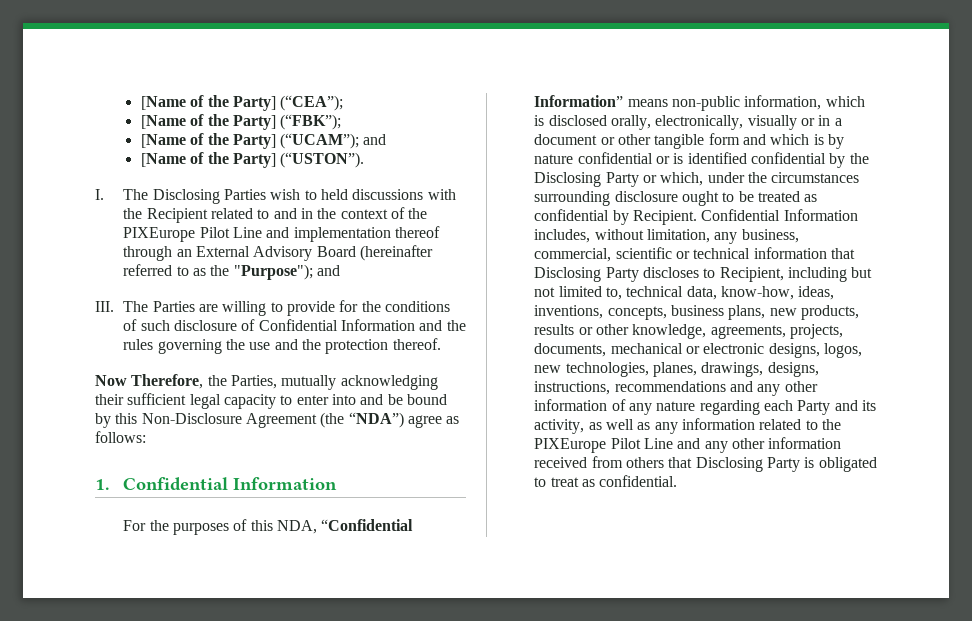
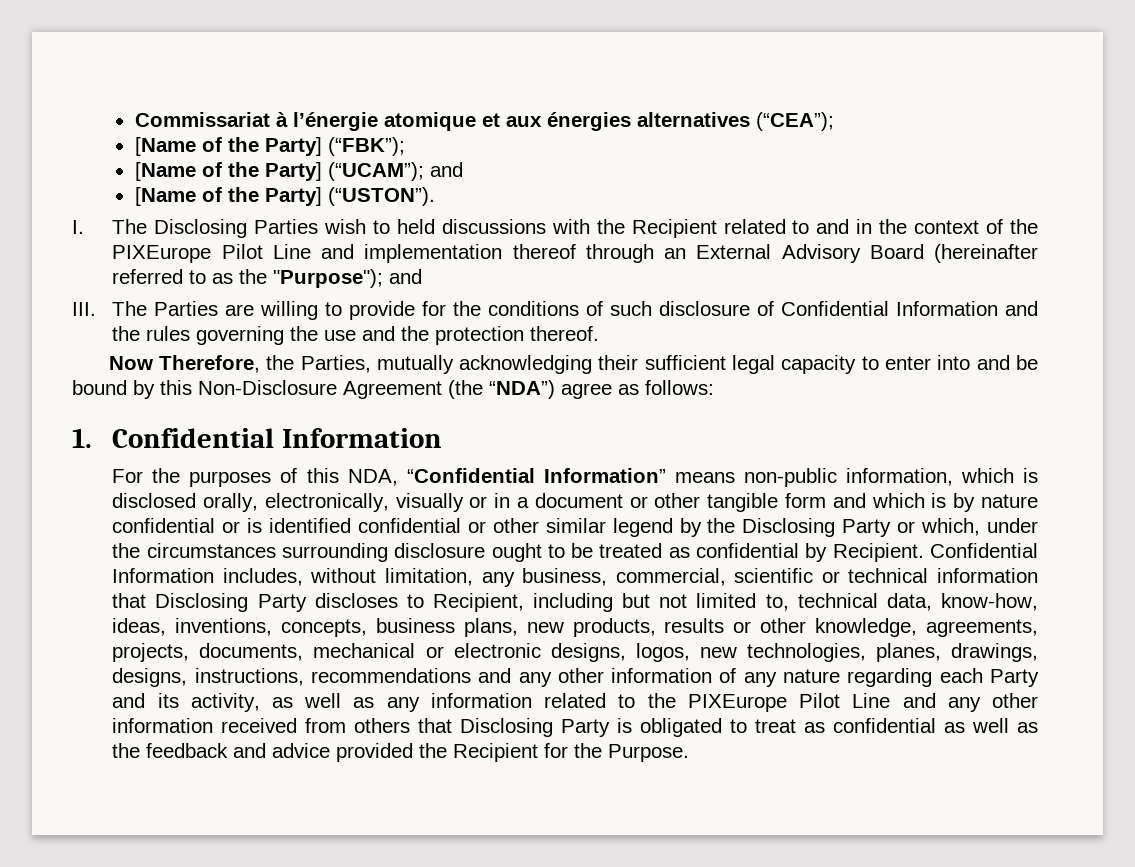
- [Name of the Party] (“CEA”);
+ Commissariat à l’énergie atomique et aux énergies alternatives (“CEA”);
- For the purposes of this NDA, “Confidential Information” means non-public information, which is disclosed orally, electronically, visually or in a document or other tangible form and which is by nature confidential or is identified confidential by the Disclosing Party or which, under the circumstances surrounding disclosure ought to be treated as confidential by Recipient.
+ For the purposes of this NDA, “Confidential Information” means non-public information, which is disclosed orally, electronically, visually or in a document or other tangible form and which is by nature confidential or is identified confidential or other similar legend by the Disclosing Party or which, under the circumstances surrounding disclosure ought to be treated as confidential by Recipient.
- Confidential Information includes, without limitation, any business, commercial, scientific or technical information that Disclosing Party discloses to Recipient, including but not limited to, technical data, know-how, ideas, inventions, concepts, business plans, new products, results or other knowledge, agreements, projects, documents, mechanical or electronic designs, logos, new technologies, planes, drawings, designs, instructions, recommendations and any other information of any nature regarding each Party and its activity, as well as any information related to the PIXEurope Pilot Line and any other information received from others that Disclosing Party is obligated to treat as confidential.
+ Confidential Information includes, without limitation, any business, commercial, scientific or technical information that Disclosing Party discloses to Recipient, including but not limited to, technical data, know-how, ideas, inventions, concepts, business plans, new products, results or other knowledge, agreements, projects, documents, mechanical or electronic designs, logos, new technologies, planes, drawings, designs, instructions, recommendations and any other information of any nature regarding each Party and its activity, as well as any information related to the PIXEurope Pilot Line and any other information received from others that Disclosing Party is obligated to treat as confidential as well as the feedback and advice provided the Recipient for the Purpose.

